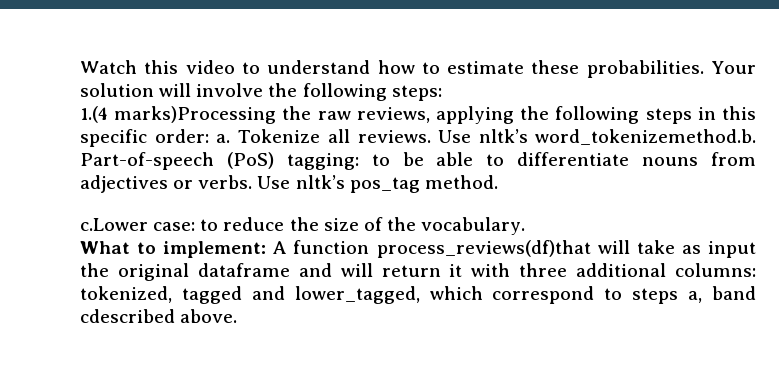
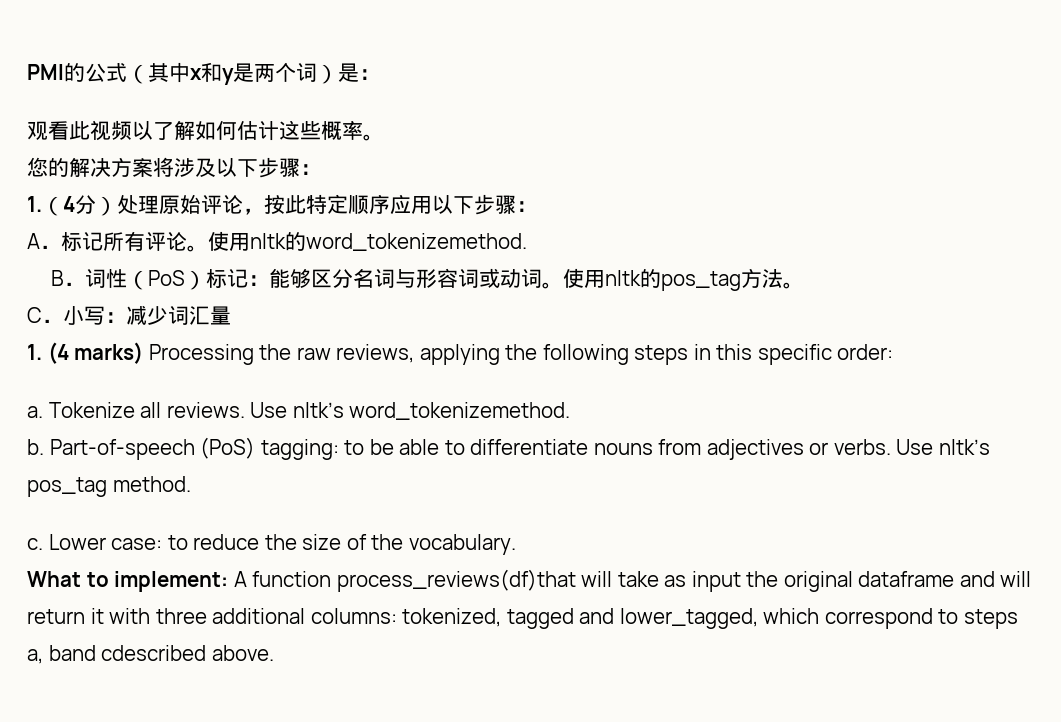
- Watch this video to understand how to estimate these probabilities. Your solution will involve the following steps:
- 1.(4 marks)Processing the raw reviews, applying the following steps in this specific order: a.
+ PMI的公式（其中x和y是两个词）是：
+ 观看此视频以了解如何估计这些概率。
+ 您的解决方案将涉及以下步骤：
+ 1.（4分）处理原始评论，按此特定顺序应用以下步骤：
+ A．标记所有评论。使用nltk的word_tokenizemethod.
+ B．词性（PoS）标记：能够区分名词与形容词或动词。使用nltk的pos_tag方法。
+ C．小写：减少词汇量
+ 1. (4 marks) Processing the raw reviews, applying the following steps in this specific order:
+ a.
- Use nltk’s word_tokenizemethod.b. Part-of-speech (PoS) tagging: to be able to differentiate nouns from adjectives or verbs.
+ Use nltk’s word_tokenizemethod.
+ b. Part-of-speech (PoS) tagging: to be able to differentiate nouns from adjectives or verbs.
- c.Lower case: to reduce the size of the vocabulary.
+ c. Lower case: to reduce the size of the vocabulary.

